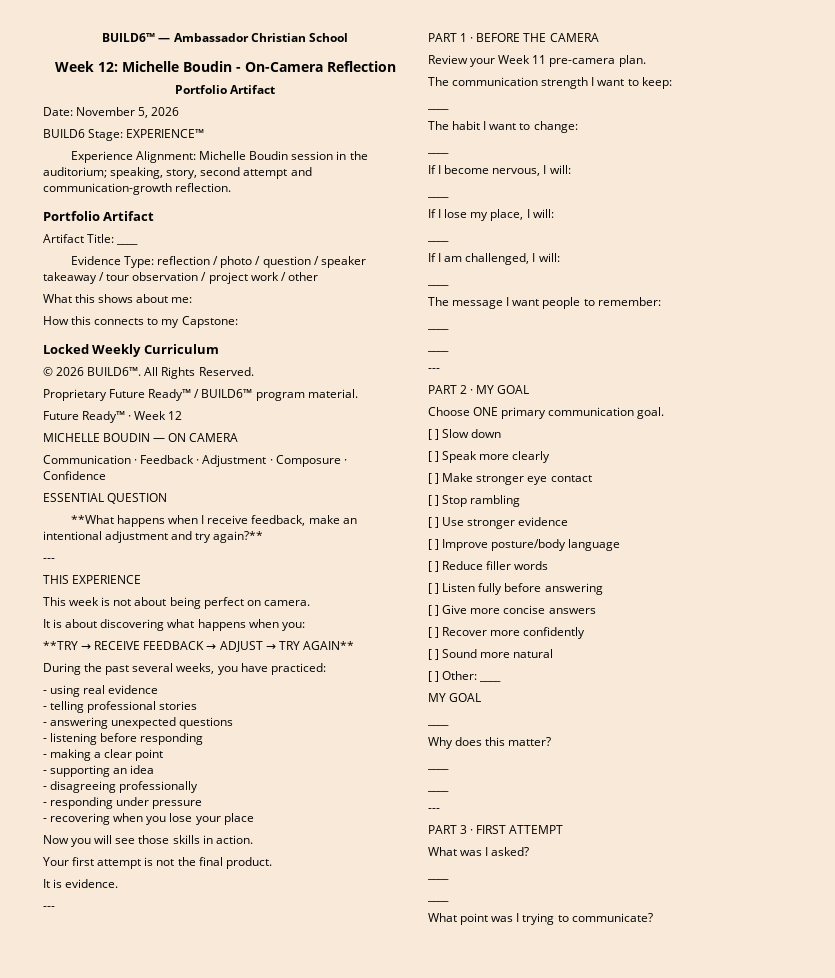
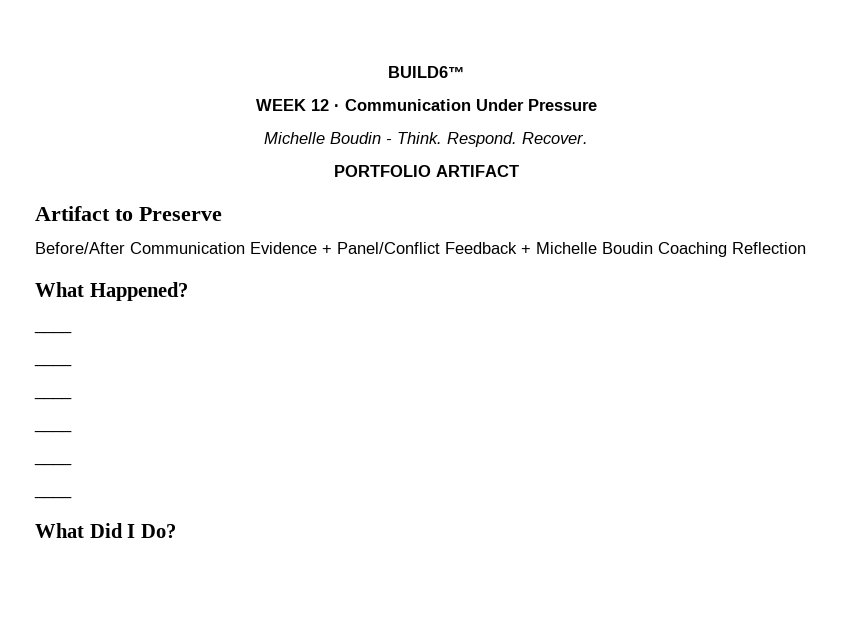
- BUILD6™ — Ambassador Christian School
- Week 12: Michelle Boudin - On-Camera Reflection
- Portfolio Artifact
- Date: November 5, 2026
- BUILD6 Stage: EXPERIENCE™
- Experience Alignment: Michelle Boudin session in the auditorium; speaking, story, second attempt and communication-growth reflection.
- Portfolio Artifact
- Artifact Title: ____
- Evidence Type: reflection / photo / question / speaker takeaway / tour observation / project work / other
- What this shows about me:
- How this connects to my Capstone:
- Locked Weekly Curriculum
- © 2026 BUILD6™. All Rights Reserved.
- Proprietary Future Ready™ / BUILD6™ program material.
- Future Ready™ · Week 12
- MICHELLE BOUDIN — ON CAMERA
- Communication · Feedback · Adjustment · Composure · Confidence
- ESSENTIAL QUESTION
- **What happens when I receive feedback, make an intentional adjustment and try again?**
- ---
- THIS EXPERIENCE
- This week is not about being perfect on camera.
- It is about discovering what happens when you:
- **TRY → RECEIVE FEEDBACK → ADJUST → TRY AGAIN**
- During the past several weeks, you have practiced:
- - using real evidence
- - telling professional stories
- - answering unexpected questions
- - listening before responding
- - making a clear point
- - supporting an idea
- - disagreeing professionally
- - responding under pressure
- - recovering when you lose your place
- Now you will see those skills in action.
- Your first attempt is not the final product.
- It is evidence.
- ---
- PART 1 · BEFORE THE CAMERA
- Review your Week 11 pre-camera plan.
- The communication strength I want to keep:
- ____
- The habit I want to change:
- ____
- If I become nervous, I will:
- ____
- If I lose my place, I will:
- ____
- If I am challenged, I will:
- ____
- The message I want people to remember:
+ BUILD6™
+ WEEK 12 · Communication Under Pressure
+ Michelle Boudin - Think. Respond. Recover.
+ PORTFOLIO ARTIFACT
+ Artifact to Preserve
+ Before/After Communication Evidence + Panel/Conflict Feedback + Michelle Boudin Coaching Reflection
+ What Happened?
  ____
  ____
- ---
- PART 2 · MY GOAL
- Choose ONE primary communication goal.
- [ ] Slow down
- [ ] Speak more clearly
- [ ] Make stronger eye contact
- [ ] Stop rambling
- [ ] Use stronger evidence
- [ ] Improve posture/body language
- [ ] Reduce filler words
- [ ] Listen fully before answering
- [ ] Give more concise answers
- [ ] Recover more confidently
- [ ] Sound more natural
- [ ] Other: ____
- MY GOAL
- ____
- Why does this matter?
  ____
  ____
- ---
- PART 3 · FIRST ATTEMPT
- What was I asked?
  ____
  ____
- What point was I trying to communicate?
+ What Did I Do?

